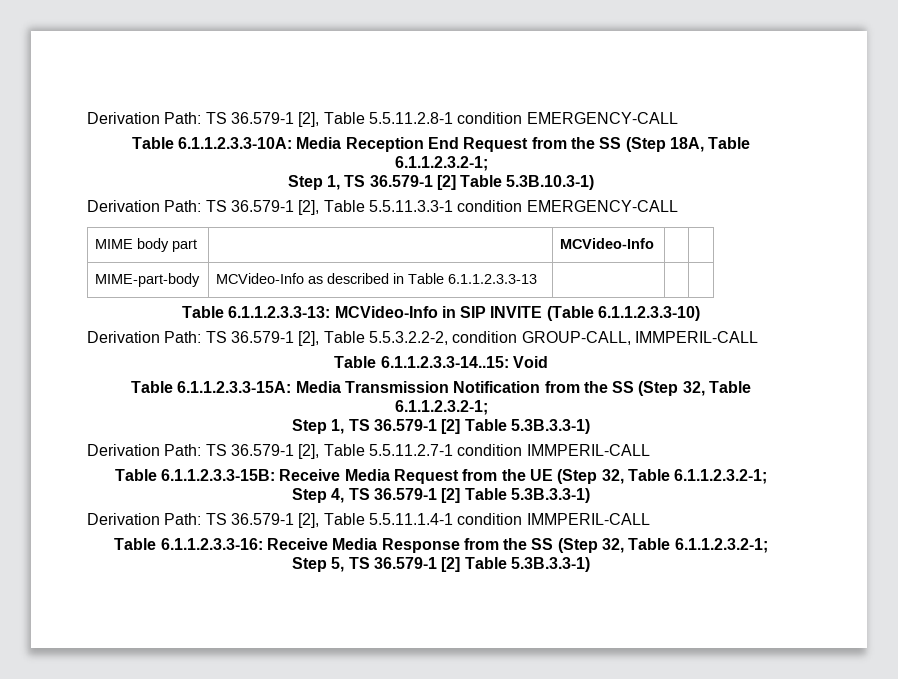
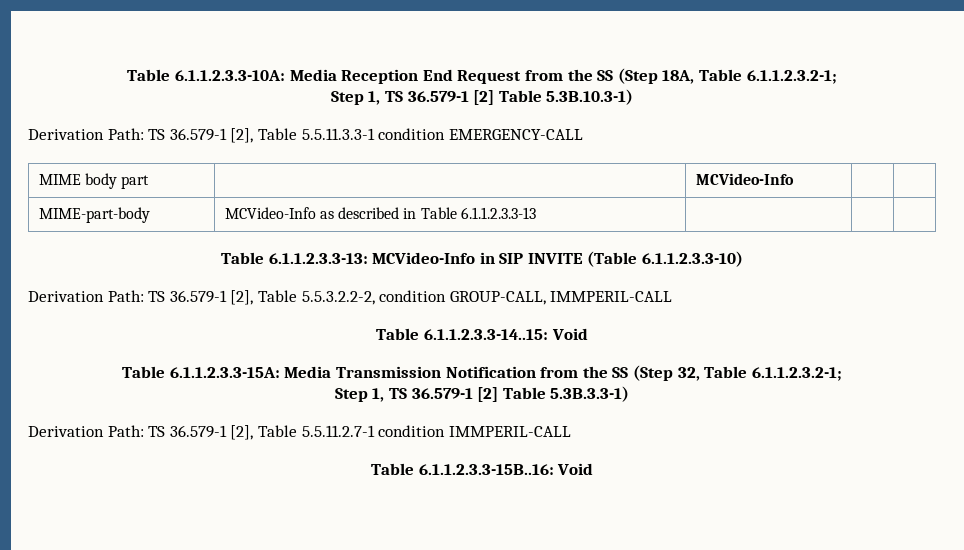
- Derivation Path: TS 36.579-1 [2], Table 5.5.11.2.8-1 condition EMERGENCY-CALL
- Table 6.1.1.2.3.3-15B: Receive Media Request from the UE (Step 32, Table 6.1.1.2.3.2-1;
- Step 4, TS 36.579-1 [2] Table 5.3B.3.3-1)
- Derivation Path: TS 36.579-1 [2], Table 5.5.11.1.4-1 condition IMMPERIL-CALL
- Table 6.1.1.2.3.3-16: Receive Media Response from the SS (Step 32, Table 6.1.1.2.3.2-1;
- Step 5, TS 36.579-1 [2] Table 5.3B.3.3-1)
+ Table 6.1.1.2.3.3-15B..16: Void

